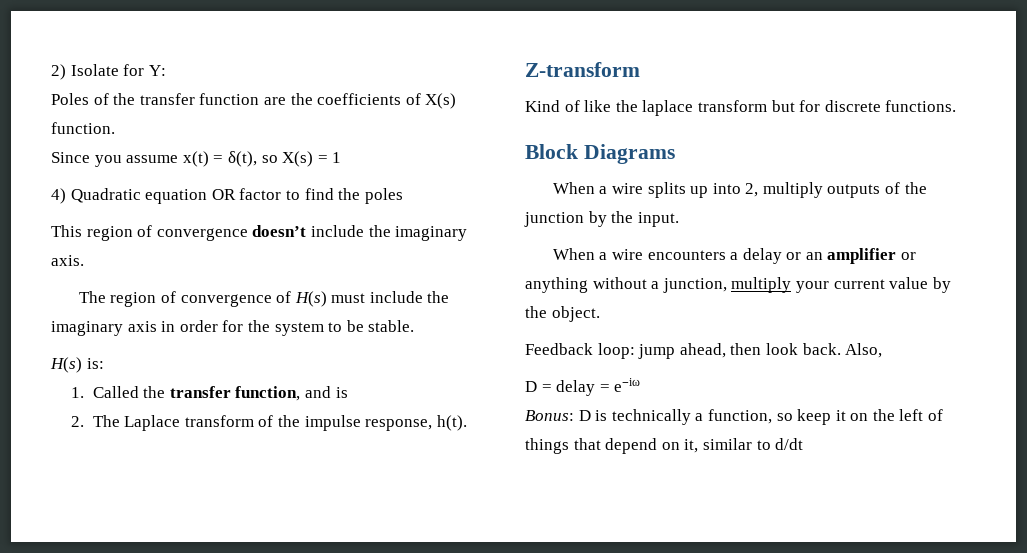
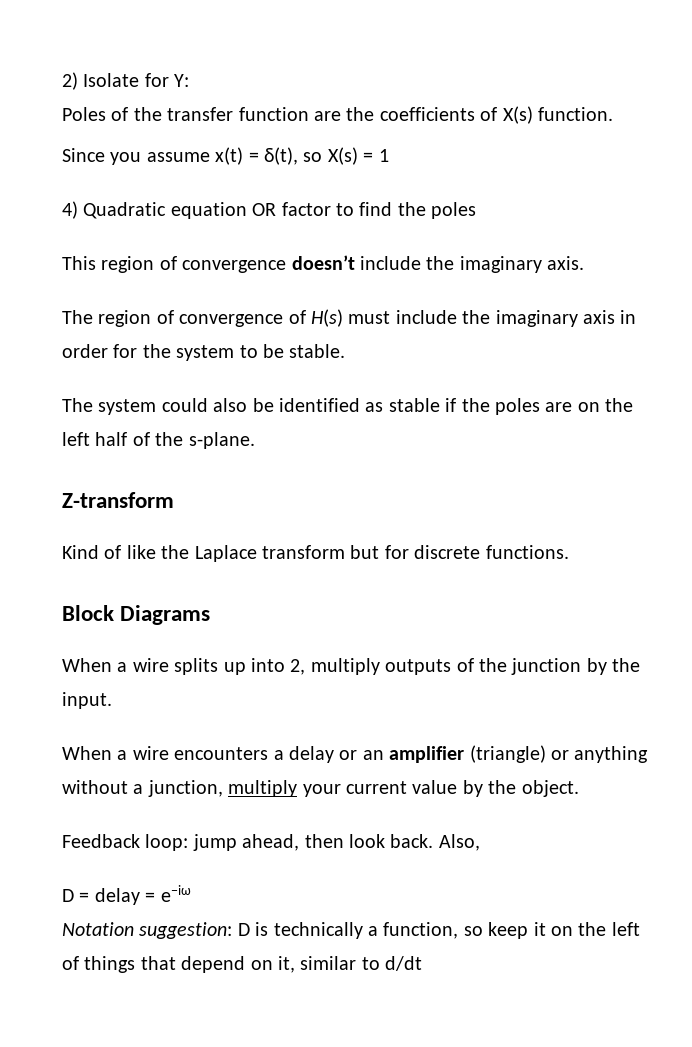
- H(s) is:
- 1. Called the transfer function, and is
- 2. The Laplace transform of the impulse response, h(t).
+ The system could also be identified as stable if the poles are on the left half of the s-plane.
- Kind of like the laplace transform but for discrete functions.
+ Kind of like the Laplace transform but for discrete functions.
- When a wire encounters a delay or an amplifier or anything without a junction, multiply your current value by the object.
+ When a wire encounters a delay or an amplifier (triangle) or anything without a junction, multiply your current value by the object.
- Bonus: D is technically a function, so keep it on the left of things that depend on it, similar to d/dt
+ Notation suggestion: D is technically a function, so keep it on the left of things that depend on it, similar to d/dt

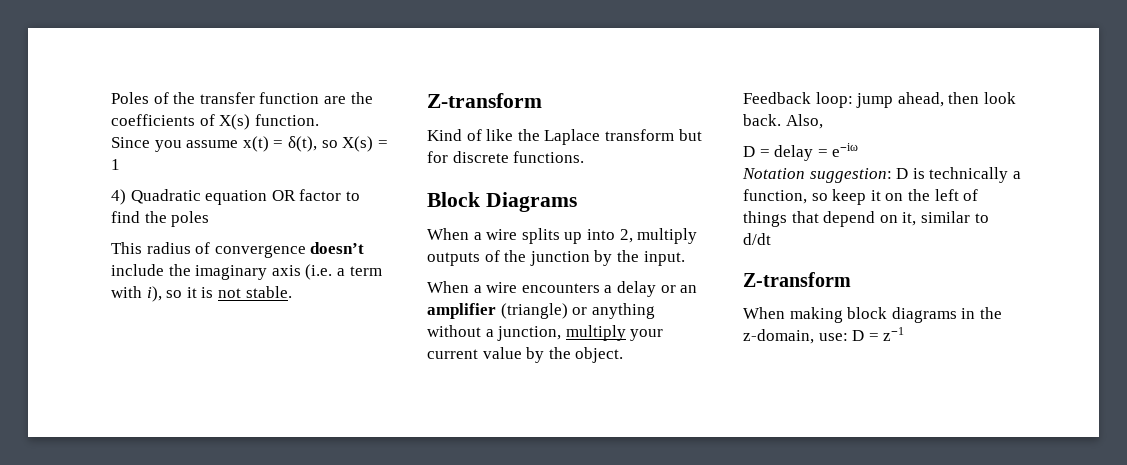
- 2) Isolate for Y:
- This region of convergence doesn’t include the imaginary axis.
- The region of convergence of H(s) must include the imaginary axis in order for the system to be stable.
- The system could also be identified as stable if the poles are on the left half of the s-plane.
+ This radius of convergence doesn’t include the imaginary axis (i.e. a term with i), so it is not stable.
  Notation suggestion: D is technically a function, so keep it on the left of things that depend on it, similar to d/dt
+ Z-transform
+ When making block diagrams in the z-domain, use: D = z−1

